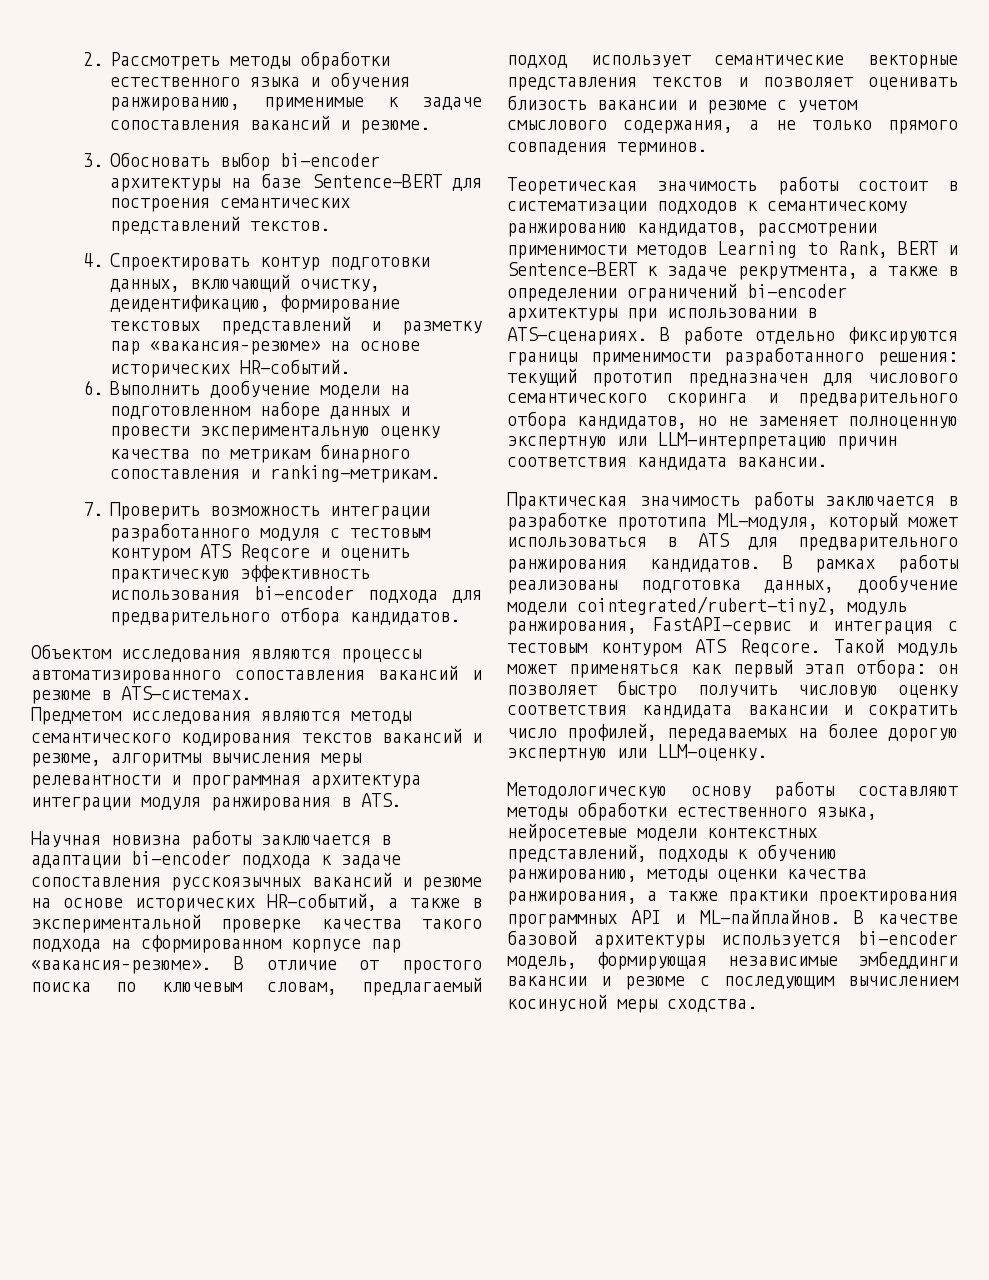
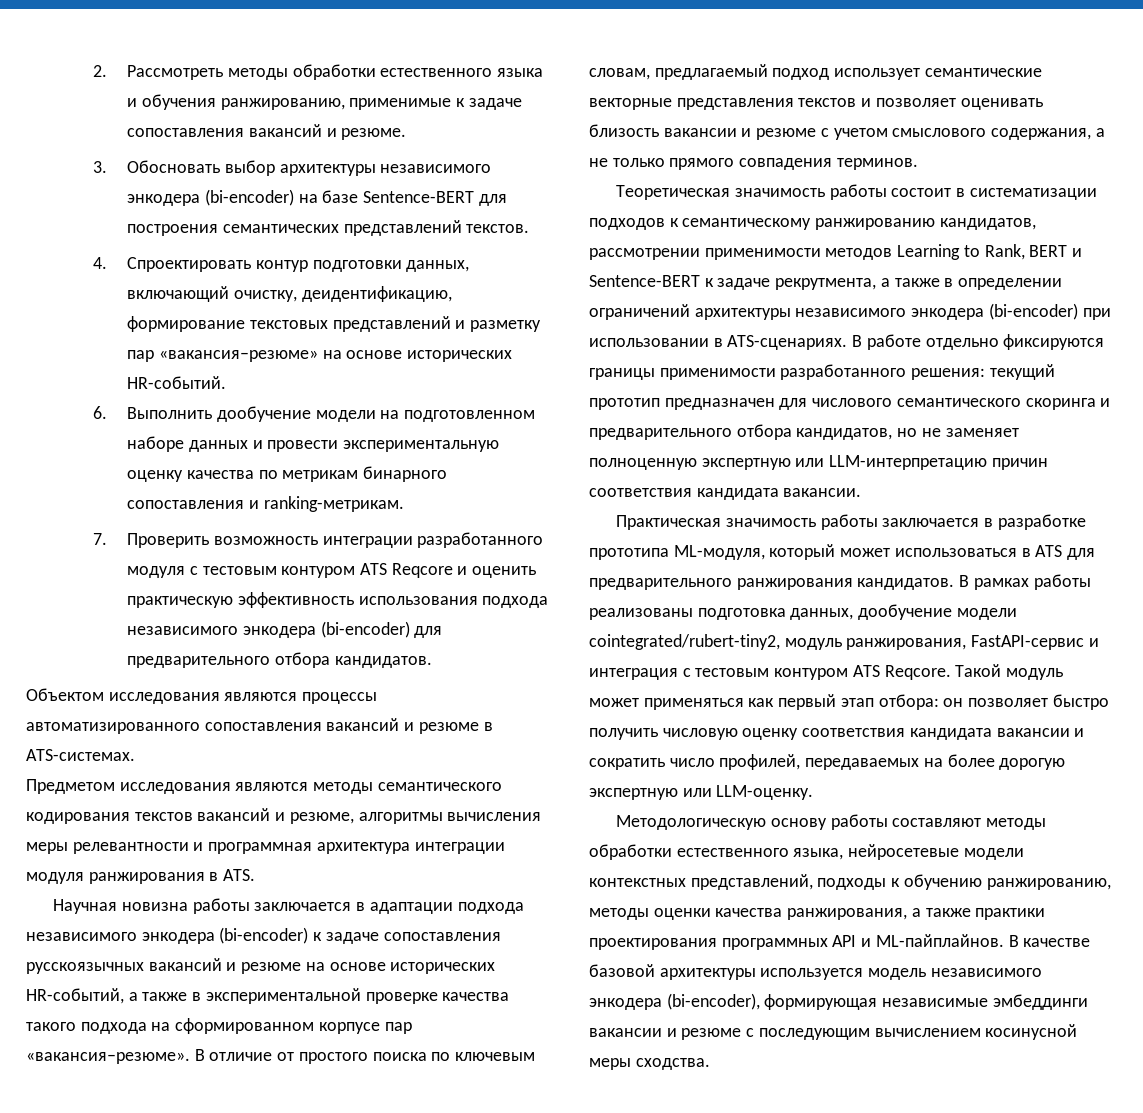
- 3. Обосновать выбор bi-encoder архитектуры на базе Sentence-BERT для построения семантических представлений текстов.
+ 3. Обосновать выбор архитектуры независимого энкодера (bi-encoder) на базе Sentence-BERT для построения семантических представлений текстов.
- 7. Проверить возможность интеграции разработанного модуля с тестовым контуром ATS Reqcore и оценить практическую эффективность использования bi-encoder подхода для предварительного отбора кандидатов.
+ 7. Проверить возможность интеграции разработанного модуля с тестовым контуром ATS Reqcore и оценить практическую эффективность использования подхода независимого энкодера (bi-encoder) для предварительного отбора кандидатов.
- Научная новизна работы заключается в адаптации bi-encoder подхода к задаче сопоставления русскоязычных вакансий и резюме на основе исторических HR-событий, а также в экспериментальной проверке качества такого подхода на сформированном корпусе пар «вакансия–резюме».
+ Научная новизна работы заключается в адаптации подхода независимого энкодера (bi-encoder) к задаче сопоставления русскоязычных вакансий и резюме на основе исторических HR-событий, а также в экспериментальной проверке качества такого подхода на сформированном корпусе пар «вакансия–резюме».
- Теоретическая значимость работы состоит в систематизации подходов к семантическому ранжированию кандидатов, рассмотрении применимости методов Learning to Rank, BERT и Sentence-BERT к задаче рекрутмента, а также в определении ограничений bi-encoder архитектуры при использовании в ATS-сценариях.
+ Теоретическая значимость работы состоит в систематизации подходов к семантическому ранжированию кандидатов, рассмотрении применимости методов Learning to Rank, BERT и Sentence-BERT к задаче рекрутмента, а также в определении ограничений архитектуры независимого энкодера (bi-encoder) при использовании в ATS-сценариях.
- В качестве базовой архитектуры используется bi-encoder модель, формирующая независимые эмбеддинги вакансии и резюме с последующим вычислением косинусной меры сходства.
+ В качестве базовой архитектуры используется модель независимого энкодера (bi-encoder), формирующая независимые эмбеддинги вакансии и резюме с последующим вычислением косинусной меры сходства.

